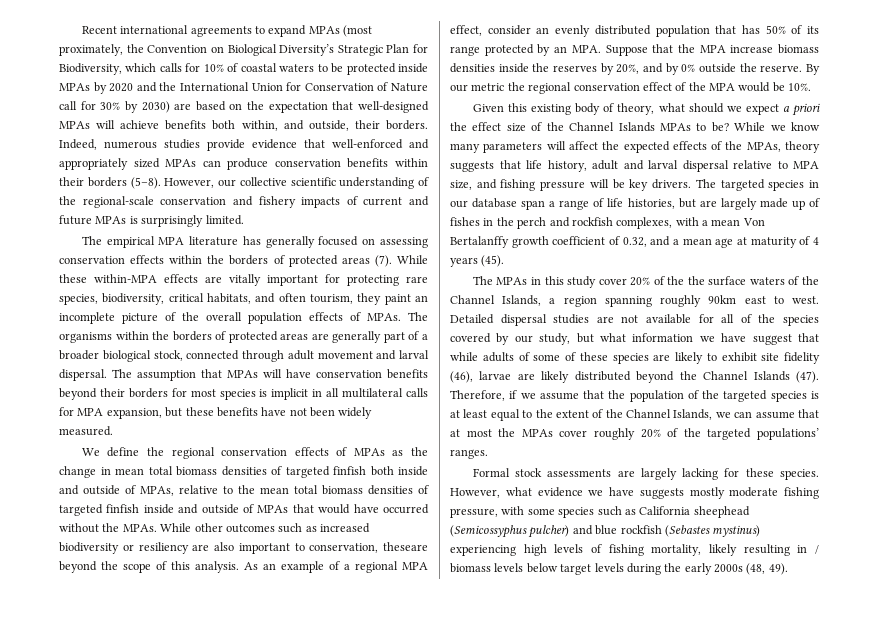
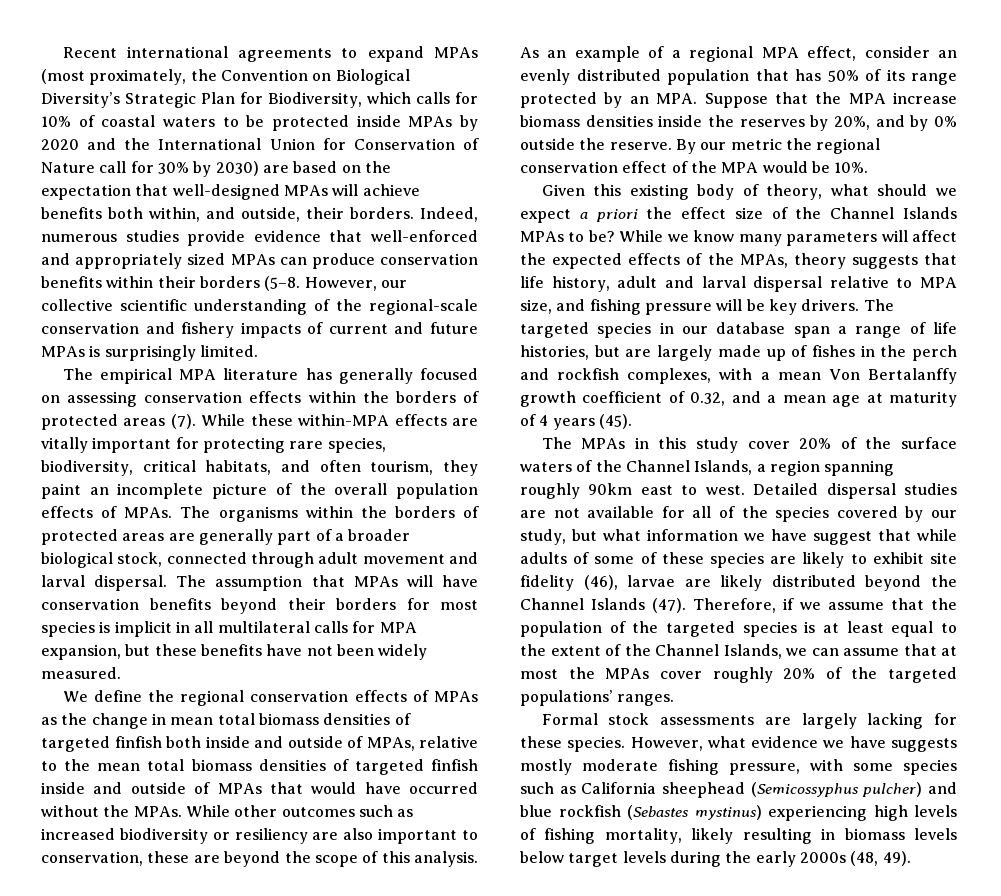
- Indeed, numerous studies provide evidence that well-enforced and appropriately sized MPAs can produce conservation benefits within their borders (5–8).
+ Indeed, numerous studies provide evidence that well-enforced and appropriately sized MPAs can produce conservation benefits within their borders (5–8.
- While other outcomes such as increased biodiversity or resiliency are also important to conservation, theseare beyond the scope of this analysis.
+ While other outcomes such as increased biodiversity or resiliency are also important to conservation, these are beyond the scope of this analysis.
- The MPAs in this study cover 20% of the the surface waters of the Channel Islands, a region spanning roughly 90km east to west.
+ The MPAs in this study cover 20% of the surface waters of the Channel Islands, a region spanning roughly 90km east to west.
- However, what evidence we have suggests mostly moderate fishing pressure, with some species such as California sheephead (Semicossyphus pulcher) and blue rockfish (Sebastes mystinus) experiencing high levels of fishing mortality, likely resulting in / biomass levels below target levels during the early 2000s (48, 49).
+ However, what evidence we have suggests mostly moderate fishing pressure, with some species such as California sheephead (Semicossyphus pulcher) and blue rockfish (Sebastes mystinus) experiencing high levels of fishing mortality, likely resulting in biomass levels below target levels during the early 2000s (48, 49).

